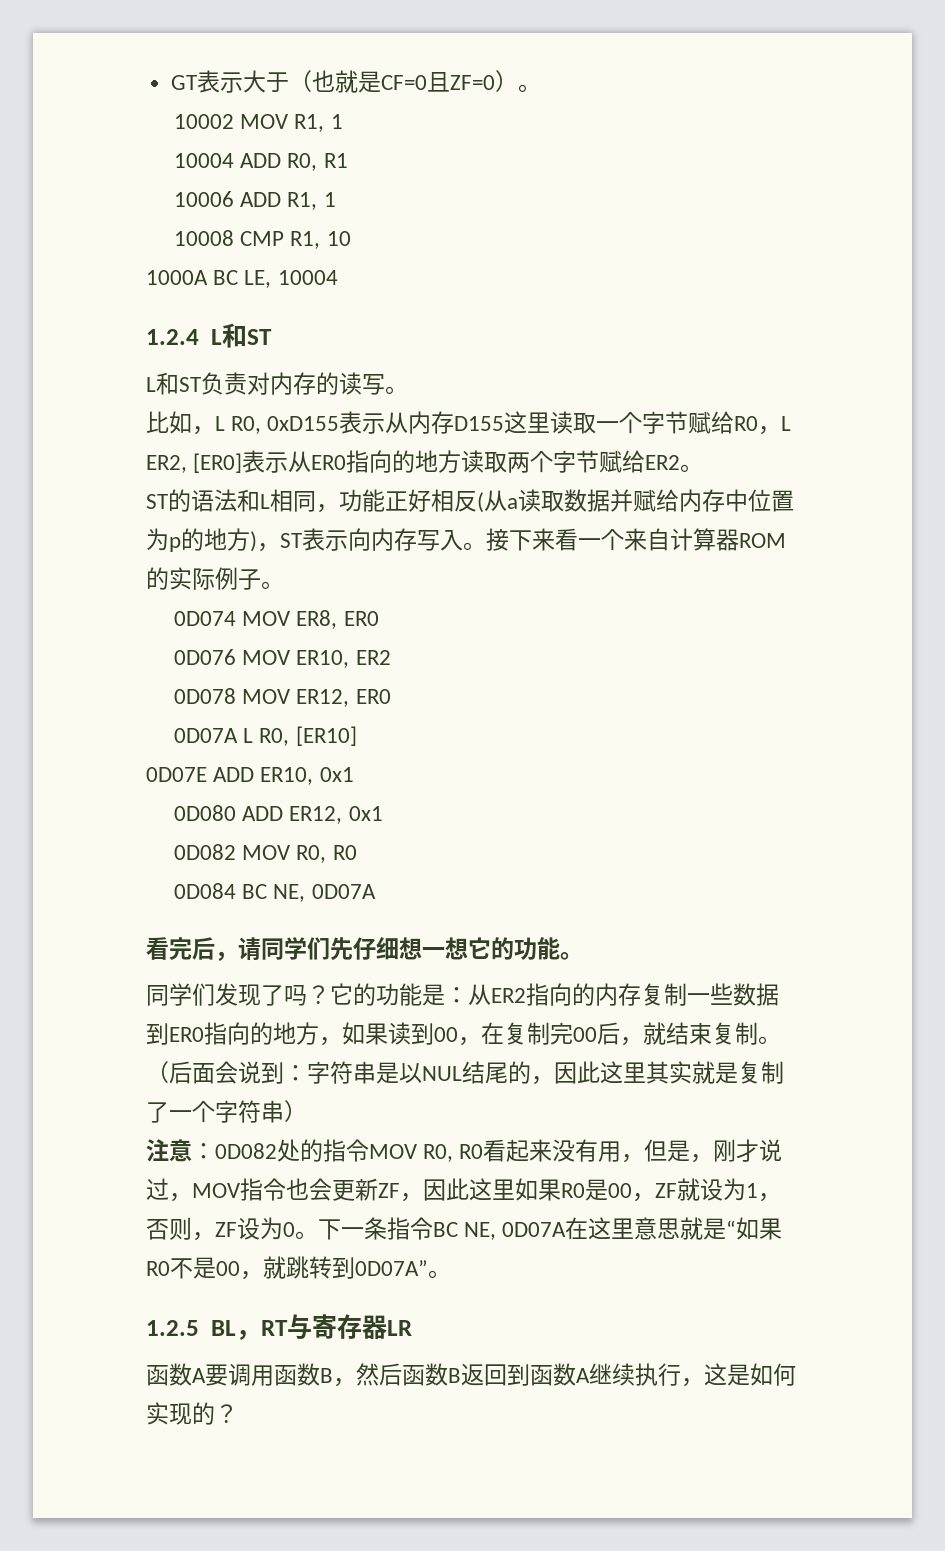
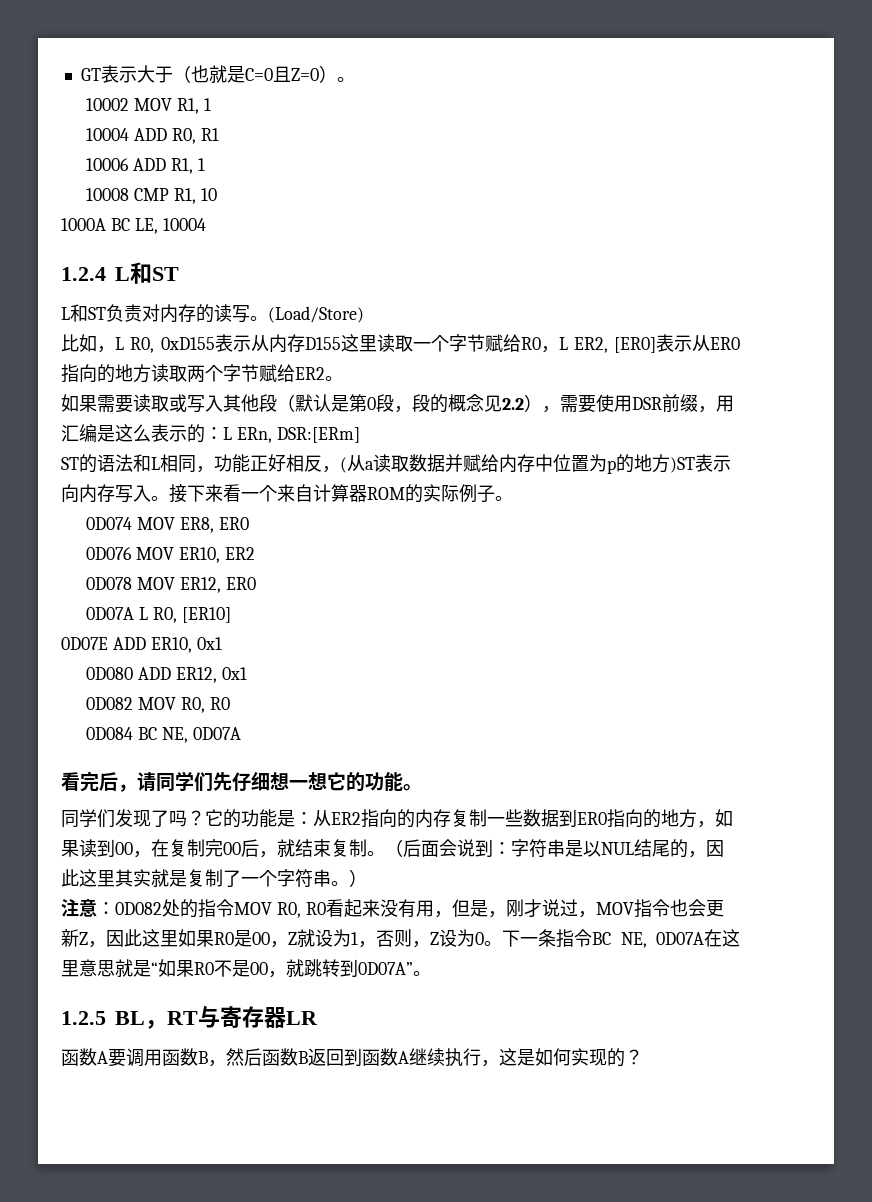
- GT表示大于（也就是CF=0且ZF=0）。
+ GT表示大于（也就是C=0且Z=0）。
+ (Load/Store)
+ 如果需要读取或写入其他段（默认是第0段，段的概念见2.2），需要使用DSR前缀，用汇编是这么表示的：L ERn, DSR:[ERm]
- ST的语法和L相同，功能正好相反(从a读取数据并赋给内存中位置为p的地方)，ST表示向内存写入。
+ ST的语法和L相同，功能正好相反，(从a读取数据并赋给内存中位置为p的地方)ST表示向内存写入。
- （后面会说到：字符串是以NUL结尾的，因此这里其实就是复制了一个字符串）
+ （后面会说到：字符串是以NUL结尾的，因此这里其实就是复制了一个字符串。）
- 注意：0D082处的指令MOV R0, R0看起来没有用，但是，刚才说过，MOV指令也会更新ZF，因此这里如果R0是00，ZF就设为1，否则，ZF设为0。
+ 注意：0D082处的指令MOV R0, R0看起来没有用，但是，刚才说过，MOV指令也会更新Z，因此这里如果R0是00，Z就设为1，否则，Z设为0。

